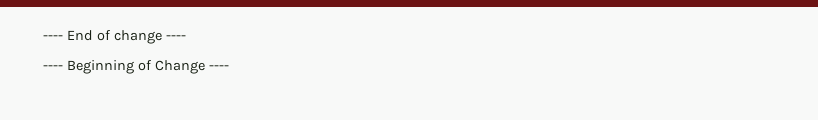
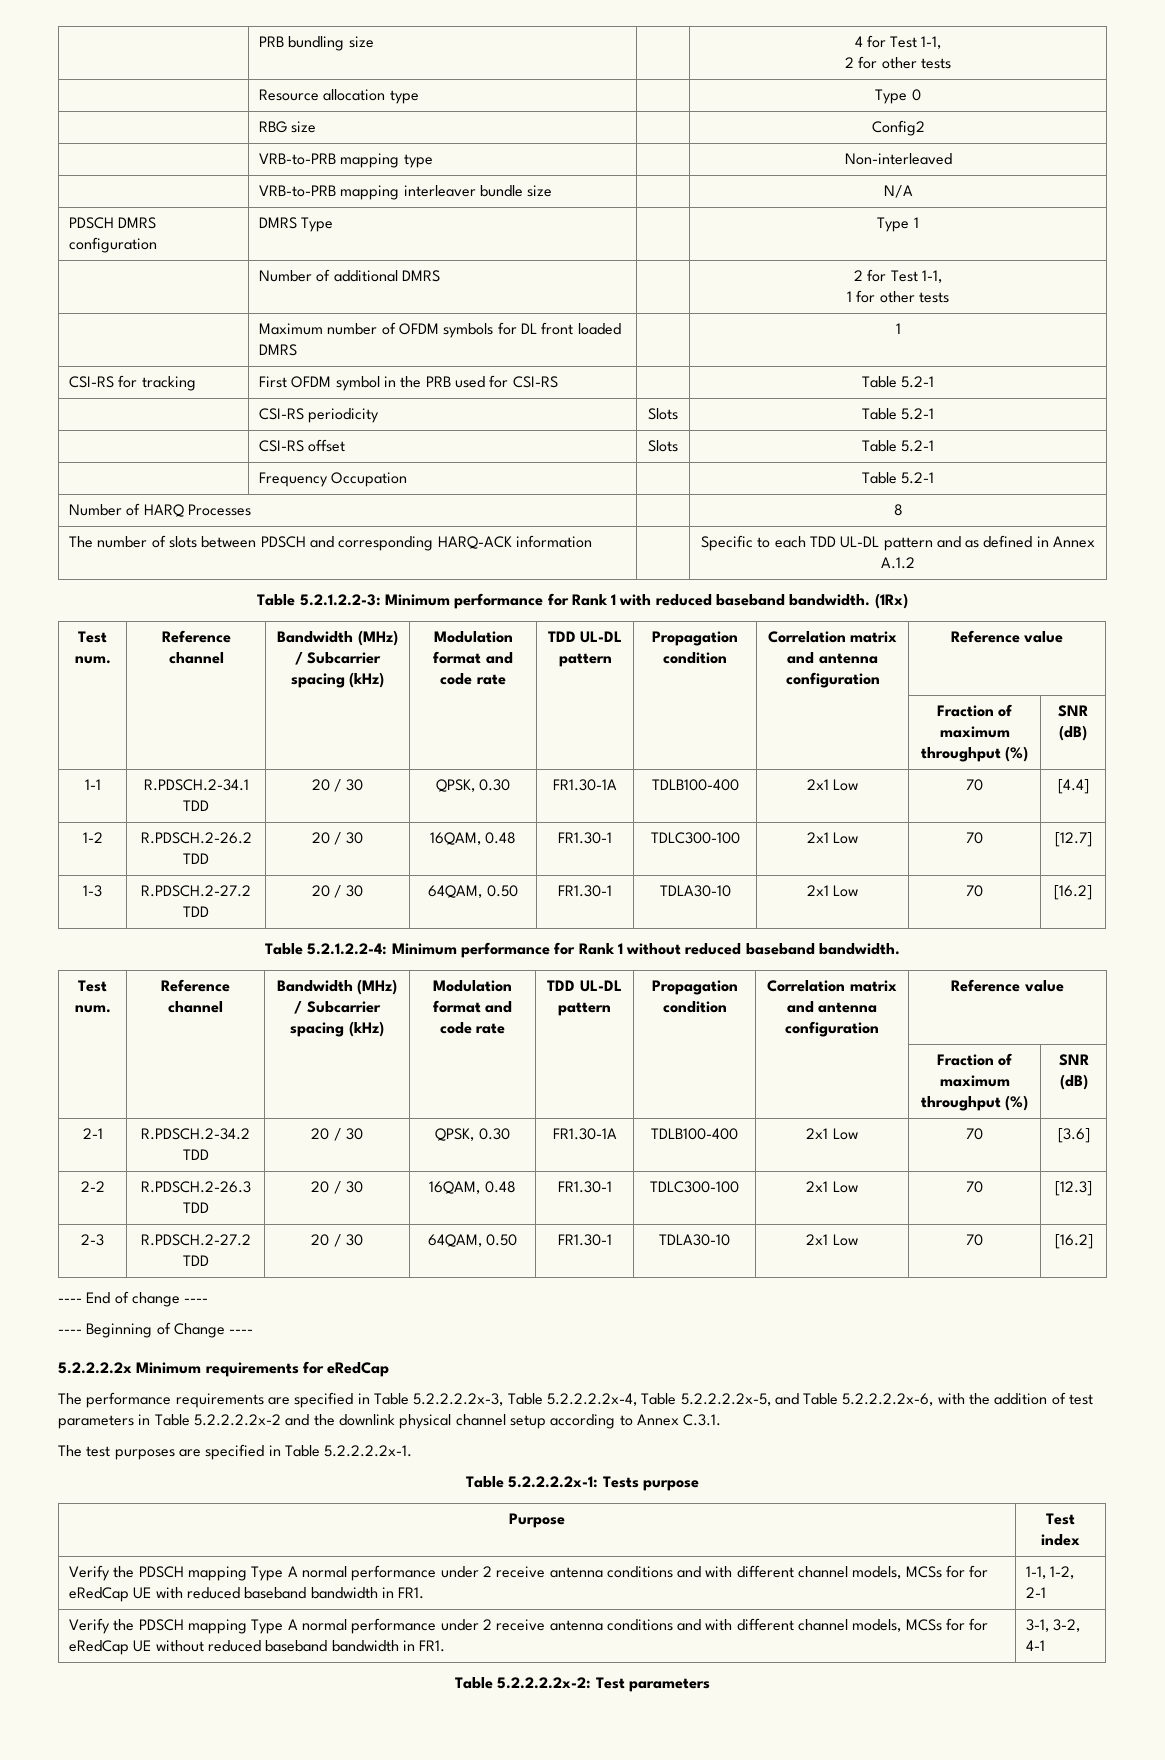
+ | PRB bundling size | | 4 for Test 1-1,
+ 2 for other tests
+ | Resource allocation type | | Type 0
+ | RBG size | | Config2
+ | VRB-to-PRB mapping type | | Non-interleaved
+ | VRB-to-PRB mapping interleaver bundle size | | N/A
+ PDSCH DMRS configuration | DMRS Type | | Type 1
+ | Number of additional DMRS | | 2 for Test 1-1,
+ 1 for other tests
+ | Maximum number of OFDM symbols for DL front loaded DMRS | | 1
+ CSI-RS for tracking | First OFDM symbol in the PRB used for CSI-RS | | Table 5.2-1
+ | CSI-RS periodicity | Slots | Table 5.2-1
+ | CSI-RS offset | Slots | Table 5.2-1
+ | Frequency Occupation | | Table 5.2-1
+ Number of HARQ Processes | | 8
+ The number of slots between PDSCH and corresponding HARQ-ACK information | | Specific to each TDD UL-DL pattern and as defined in Annex A.1.2
+ Table 5.2.1.2.2-3: Minimum performance for Rank 1 with reduced baseband bandwidth. (1Rx)
+ Test num. | Reference channel | Bandwidth (MHz) / Subcarrier spacing (kHz) | Modulation format and code rate | TDD UL-DL pattern | Propagation condition | Correlation matrix and antenna configuration | Reference value
+ | | | | | | | Fraction of maximum throughput (%) | SNR (dB)
+ 1-1 | R.PDSCH.2-34.1 TDD | 20 / 30 | QPSK, 0.30 | FR1.30-1A | TDLB100-400 | 2x1 Low | 70 | [4.4]
+ 1-2 | R.PDSCH.2-26.2 TDD | 20 / 30 | 16QAM, 0.48 | FR1.30-1 | TDLC300-100 | 2x1 Low | 70 | [12.7]
+ 1-3 | R.PDSCH.2-27.2 TDD | 20 / 30 | 64QAM, 0.50 | FR1.30-1 | TDLA30-10 | 2x1 Low | 70 | [16.2]
+ Table 5.2.1.2.2-4: Minimum performance for Rank 1 without reduced baseband bandwidth.
+ Test num. | Reference channel | Bandwidth (MHz) / Subcarrier spacing (kHz) | Modulation format and code rate | TDD UL-DL pattern | Propagation condition | Correlation matrix and antenna configuration | Reference value
+ | | | | | | | Fraction of maximum throughput (%) | SNR (dB)
+ 2-1 | R.PDSCH.2-34.2 TDD | 20 / 30 | QPSK, 0.30 | FR1.30-1A | TDLB100-400 | 2x1 Low | 70 | [3.6]
+ 2-2 | R.PDSCH.2-26.3 TDD | 20 / 30 | 16QAM, 0.48 | FR1.30-1 | TDLC300-100 | 2x1 Low | 70 | [12.3]
+ 2-3 | R.PDSCH.2-27.2 TDD | 20 / 30 | 64QAM, 0.50 | FR1.30-1 | TDLA30-10 | 2x1 Low | 70 | [16.2]
+ 5.2.2.2.2x Minimum requirements for eRedCap
+ The performance requirements are specified in Table 5.2.2.2.2x-3, Table 5.2.2.2.2x-4, Table 5.2.2.2.2x-5, and Table 5.2.2.2.2x-6, with the addition of test parameters in Table 5.2.2.2.2x-2 and the downlink physical channel setup according to Annex C.3.1.
+ The test purposes are specified in Table 5.2.2.2.2x-1.
+ Table 5.2.2.2.2x-1: Tests purpose
+ Purpose | Test index
+ Verify the PDSCH mapping Type A normal performance under 2 receive antenna conditions and with different channel models, MCSs for for eRedCap UE with reduced baseband bandwidth in FR1. | 1-1, 1-2, 2-1
+ Verify the PDSCH mapping Type A normal performance under 2 receive antenna conditions and with different channel models, MCSs for for eRedCap UE without reduced baseband bandwidth in FR1. | 3-1, 3-2, 4-1
+ Table 5.2.2.2.2x-2: Test parameters

